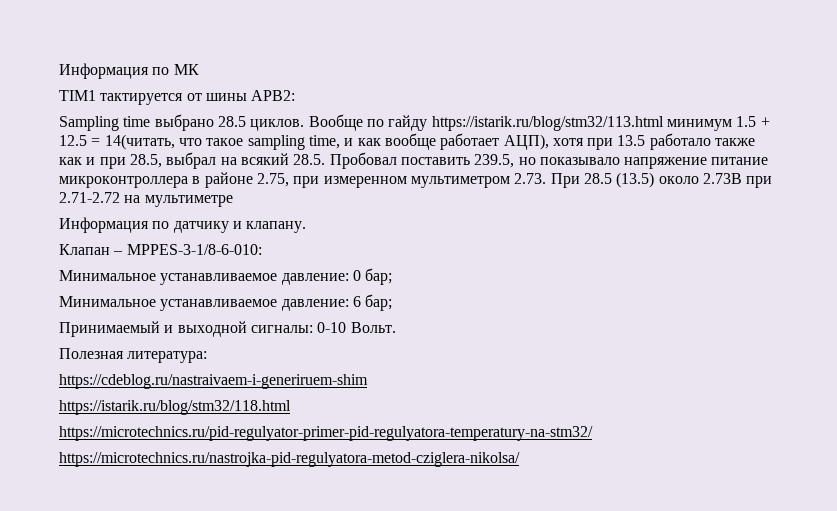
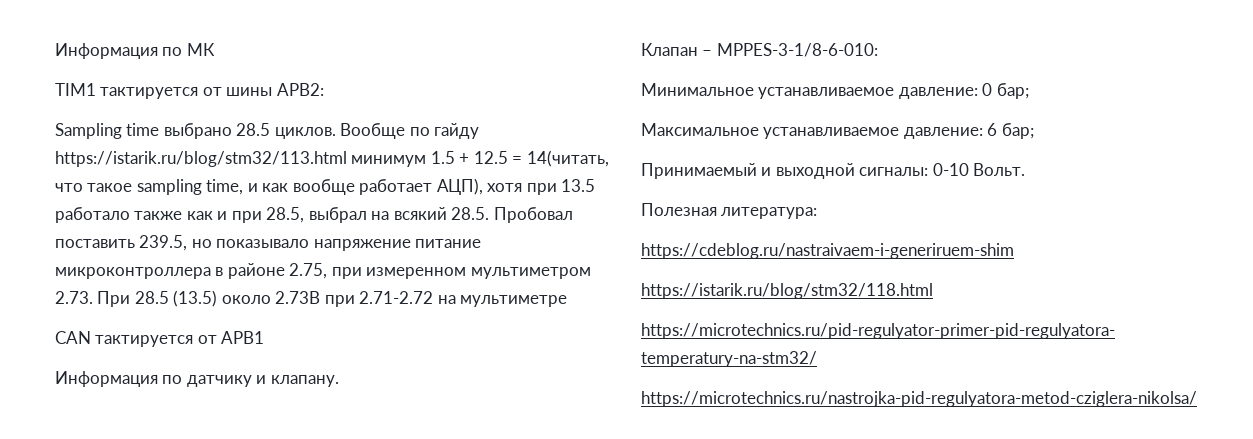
+ CAN тактируется от APB1
- Минимальное устанавливаемое давление: 6 бар;
+ Максимальное устанавливаемое давление: 6 бар;

